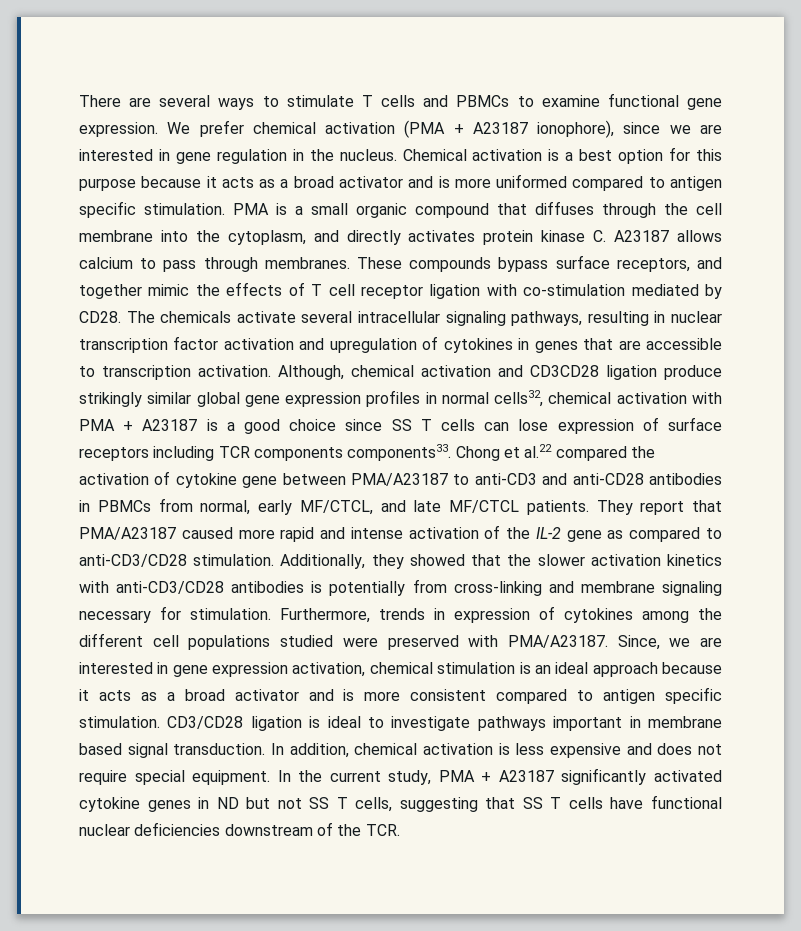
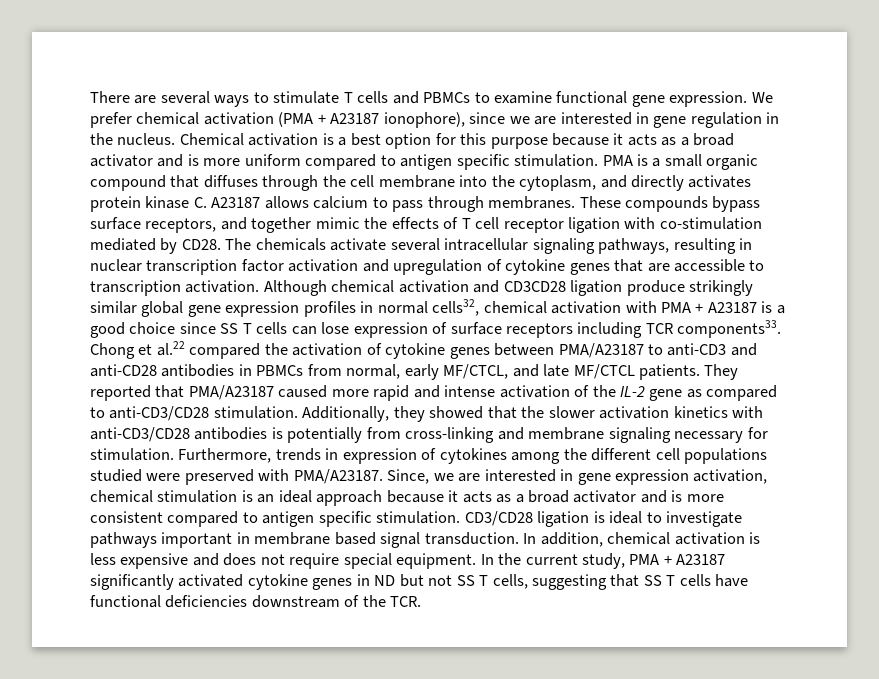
- Chemical activation is a best option for this purpose because it acts as a broad activator and is more uniformed compared to antigen specific stimulation.
+ Chemical activation is a best option for this purpose because it acts as a broad activator and is more uniform compared to antigen specific stimulation.
- The chemicals activate several intracellular signaling pathways, resulting in nuclear transcription factor activation and upregulation of cytokines in genes that are accessible to transcription activation.
+ The chemicals activate several intracellular signaling pathways, resulting in nuclear transcription factor activation and upregulation of cytokine genes that are accessible to transcription activation.
- Although, chemical activation and CD3CD28 ligation produce strikingly similar global gene expression profiles in normal cells32, chemical activation with PMA + A23187 is a good choice since SS T cells can lose expression of surface receptors including TCR components components33.
+ Although chemical activation and CD3CD28 ligation produce strikingly similar global gene expression profiles in normal cells32, chemical activation with PMA + A23187 is a good choice since SS T cells can lose expression of surface receptors including TCR components33.
- Chong et al.22 compared the activation of cytokine gene between PMA/A23187 to anti-CD3 and anti-CD28 antibodies in PBMCs from normal, early MF/CTCL, and late MF/CTCL patients.
+ Chong et al.22 compared the activation of cytokine genes between PMA/A23187 to anti-CD3 and anti-CD28 antibodies in PBMCs from normal, early MF/CTCL, and late MF/CTCL patients.
- They report that PMA/A23187 caused more rapid and intense activation of the IL-2 gene as compared to anti-CD3/CD28 stimulation.
+ They reported that PMA/A23187 caused more rapid and intense activation of the IL-2 gene as compared to anti-CD3/CD28 stimulation.
- In the current study, PMA + A23187 significantly activated cytokine genes in ND but not SS T cells, suggesting that SS T cells have functional nuclear deficiencies downstream of the TCR.
+ In the current study, PMA + A23187 significantly activated cytokine genes in ND but not SS T cells, suggesting that SS T cells have functional deficiencies downstream of the TCR.

